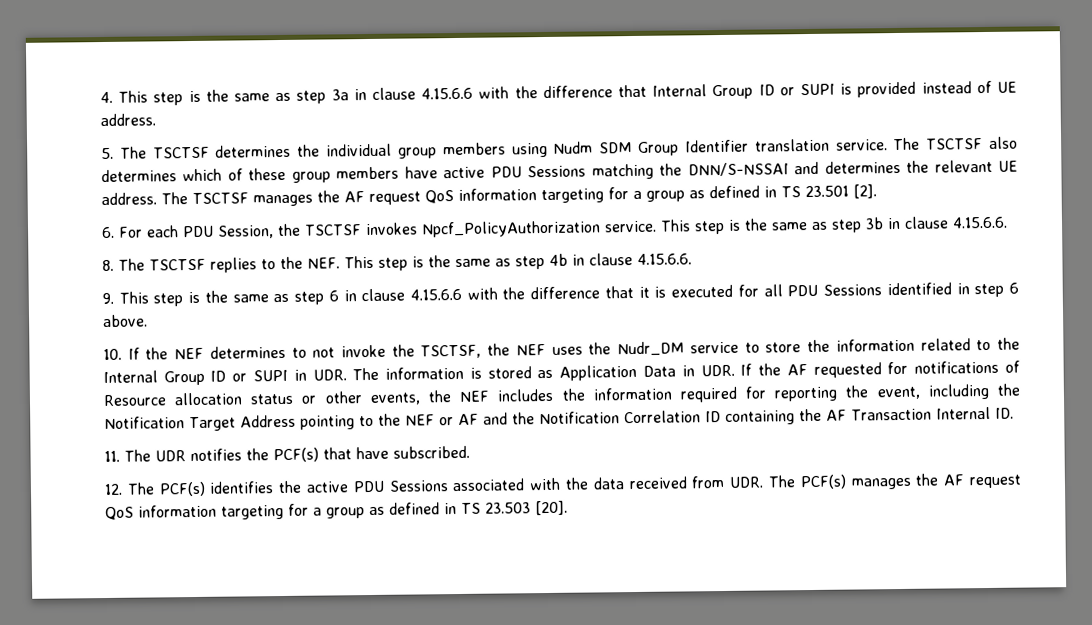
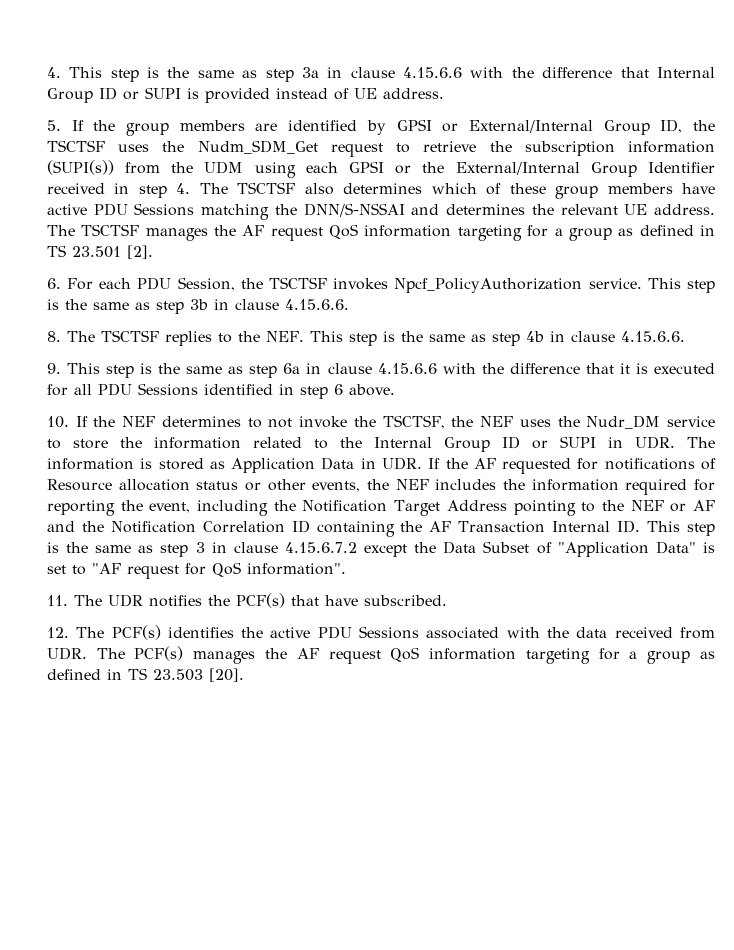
- 5. The TSCTSF determines the individual group members using Nudm SDM Group Identifier translation service. The TSCTSF also determines which of these group members have active PDU Sessions matching the DNN/S-NSSAI and determines the relevant UE address.
+ 5. If the group members are identified by GPSI or External/Internal Group ID, the TSCTSF uses the Nudm_SDM_Get request to retrieve the subscription information (SUPI(s)) from the UDM using each GPSI or the External/Internal Group Identifier received in step 4. The TSCTSF also determines which of these group members have active PDU Sessions matching the DNN/S-NSSAI and determines the relevant UE address.
- 9. This step is the same as step 6 in clause 4.15.6.6 with the difference that it is executed for all PDU Sessions identified in step 6 above.
+ 9. This step is the same as step 6a in clause 4.15.6.6 with the difference that it is executed for all PDU Sessions identified in step 6 above.
- 10. If the NEF determines to not invoke the TSCTSF, the NEF uses the Nudr_DM service to store the information related to the Internal Group ID or SUPI in UDR. The information is stored as Application Data in UDR. If the AF requested for notifications of Resource allocation status or other events, the NEF includes the information required for reporting the event, including the Notification Target Address pointing to the NEF or AF and the Notification Correlation ID containing the AF Transaction Internal ID.
+ 10. If the NEF determines to not invoke the TSCTSF, the NEF uses the Nudr_DM service to store the information related to the Internal Group ID or SUPI in UDR. The information is stored as Application Data in UDR. If the AF requested for notifications of Resource allocation status or other events, the NEF includes the information required for reporting the event, including the Notification Target Address pointing to the NEF or AF and the Notification Correlation ID containing the AF Transaction Internal ID. This step is the same as step 3 in clause 4.15.6.7.2 except the Data Subset of "Application Data" is set to "AF request for QoS information".

